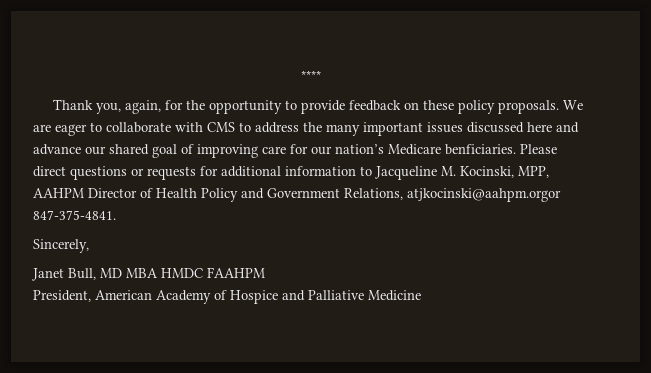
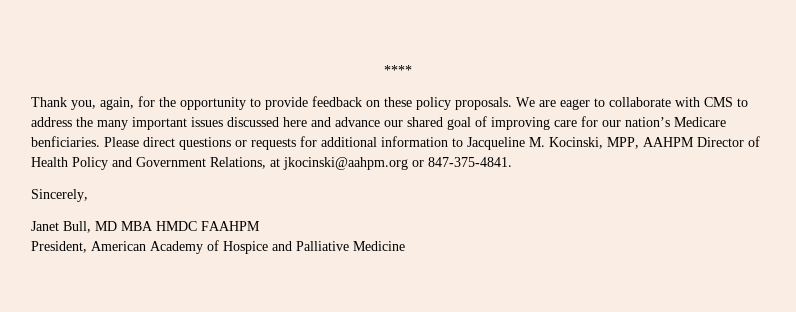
- Please direct questions or requests for additional information to Jacqueline M. Kocinski, MPP, AAHPM Director of Health Policy and Government Relations, atjkocinski@aahpm.orgor 847-375-4841.
+ Please direct questions or requests for additional information to Jacqueline M. Kocinski, MPP, AAHPM Director of Health Policy and Government Relations, at jkocinski@aahpm.org or 847-375-4841.

